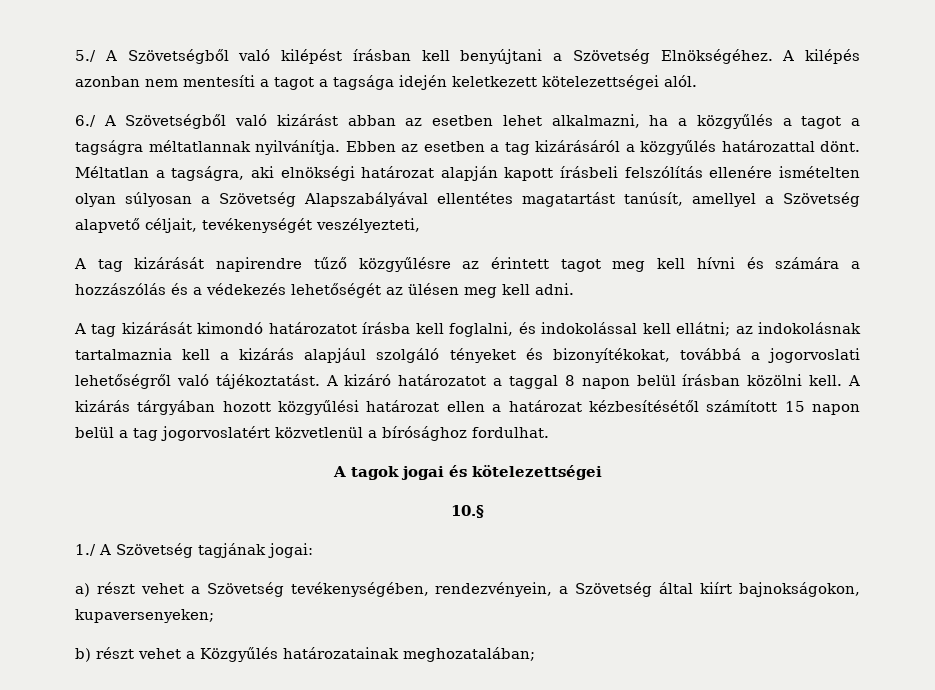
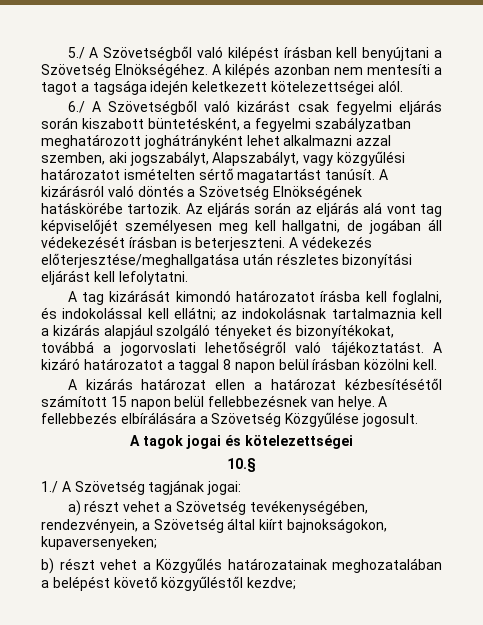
- 6./ A Szövetségből való kizárást abban az esetben lehet alkalmazni, ha a közgyűlés a tagot a tagságra méltatlannak nyilvánítja. Ebben az esetben a tag kizárásáról a közgyűlés határozattal dönt. Méltatlan a tagságra, aki elnökségi határozat alapján kapott írásbeli felszólítás ellenére ismételten olyan súlyosan a Szövetség Alapszabályával ellentétes magatartást tanúsít, amellyel a Szövetség alapvető céljait, tevékenységét veszélyezteti,
- A tag kizárását napirendre tűző közgyűlésre az érintett tagot meg kell hívni és számára a hozzászólás és a védekezés lehetőségét az ülésen meg kell adni.
+ 6./ A Szövetségből való kizárást csak fegyelmi eljárás során kiszabott büntetésként, a fegyelmi szabályzatban meghatározott joghátrányként lehet alkalmazni azzal szemben, aki jogszabályt, Alapszabályt, vagy közgyűlési határozatot ismételten sértő magatartást tanúsít. A kizárásról való döntés a Szövetség Elnökségének hatáskörébe tartozik. Az eljárás során az eljárás alá vont tag képviselőjét személyesen meg kell hallgatni, de jogában áll védekezését írásban is beterjeszteni. A védekezés előterjesztése/meghallgatása után részletes bizonyítási eljárást kell lefolytatni.
- A kizáró határozatot a taggal 8 napon belül írásban közölni kell. A kizárás tárgyában hozott közgyűlési határozat ellen a határozat kézbesítésétől számított 15 napon belül a tag jogorvoslatért közvetlenül a bírósághoz fordulhat.
+ A kizáró határozatot a taggal 8 napon belül írásban közölni kell.
+ A kizárás határozat ellen a határozat kézbesítésétől számított 15 napon belül fellebbezésnek van helye. A fellebbezés elbírálására a Szövetség Közgyűlése jogosult.
- b) részt vehet a Közgyűlés határozatainak meghozatalában;
+ b) részt vehet a Közgyűlés határozatainak meghozatalában a belépést követő közgyűléstől kezdve;

